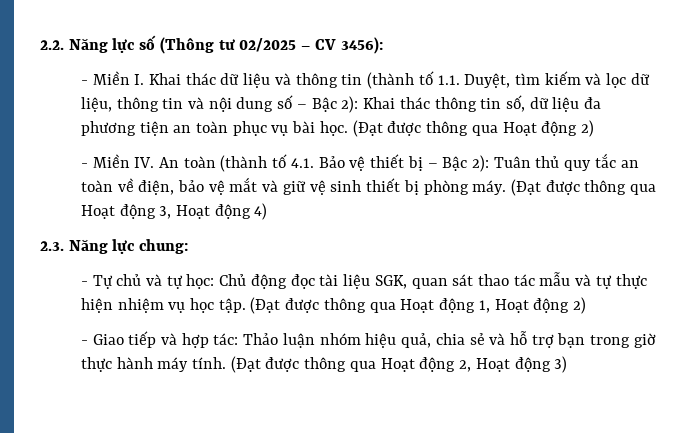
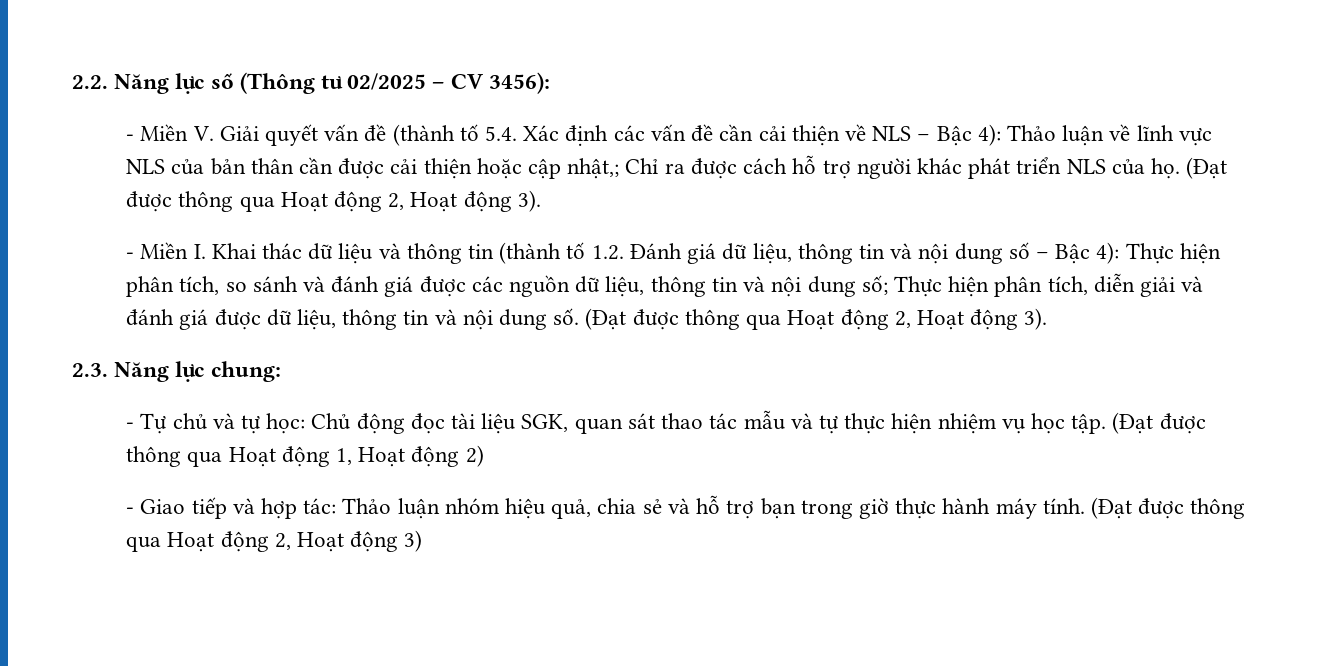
+ - Miền V. Giải quyết vấn đề (thành tố 5.4. Xác định các vấn đề cần cải thiện về NLS – Bậc 4): Thảo luận về lĩnh vực NLS của bản thân cần được cải thiện hoặc cập nhật,; Chỉ ra được cách hỗ trợ người khác phát triển NLS của họ. (Đạt được thông qua Hoạt động 2, Hoạt động 3).
- - Miền I. Khai thác dữ liệu và thông tin (thành tố 1.1. Duyệt, tìm kiếm và lọc dữ liệu, thông tin và nội dung số – Bậc 2): Khai thác thông tin số, dữ liệu đa phương tiện an toàn phục vụ bài học. (Đạt được thông qua Hoạt động 2)
- - Miền IV. An toàn (thành tố 4.1. Bảo vệ thiết bị – Bậc 2): Tuân thủ quy tắc an toàn về điện, bảo vệ mắt và giữ vệ sinh thiết bị phòng máy. (Đạt được thông qua Hoạt động 3, Hoạt động 4)
+ - Miền I. Khai thác dữ liệu và thông tin (thành tố 1.2. Đánh giá dữ liệu, thông tin và nội dung số – Bậc 4): Thực hiện phân tích, so sánh và đánh giá được các nguồn dữ liệu, thông tin và nội dung số; Thực hiện phân tích, diễn giải và đánh giá được dữ liệu, thông tin và nội dung số. (Đạt được thông qua Hoạt động 2, Hoạt động 3).

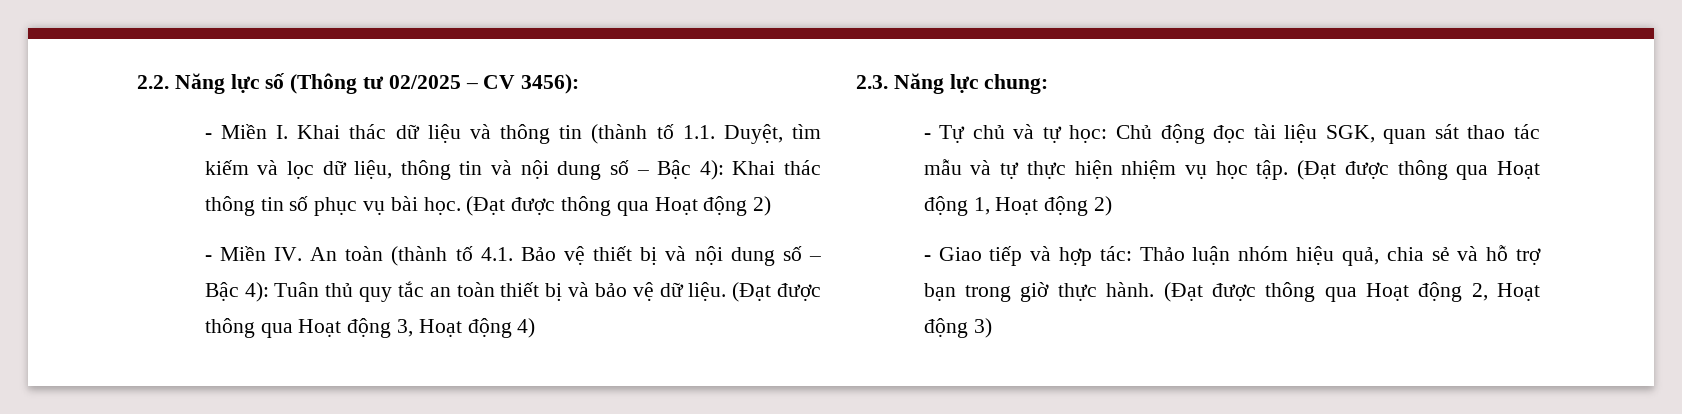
- - Miền V. Giải quyết vấn đề (thành tố 5.4. Xác định các vấn đề cần cải thiện về NLS – Bậc 4): Thảo luận về lĩnh vực NLS của bản thân cần được cải thiện hoặc cập nhật,; Chỉ ra được cách hỗ trợ người khác phát triển NLS của họ. (Đạt được thông qua Hoạt động 2, Hoạt động 3).
- - Miền I. Khai thác dữ liệu và thông tin (thành tố 1.2. Đánh giá dữ liệu, thông tin và nội dung số – Bậc 4): Thực hiện phân tích, so sánh và đánh giá được các nguồn dữ liệu, thông tin và nội dung số; Thực hiện phân tích, diễn giải và đánh giá được dữ liệu, thông tin và nội dung số. (Đạt được thông qua Hoạt động 2, Hoạt động 3).
+ - Miền I. Khai thác dữ liệu và thông tin (thành tố 1.1. Duyệt, tìm kiếm và lọc dữ liệu, thông tin và nội dung số – Bậc 4): Khai thác thông tin số phục vụ bài học. (Đạt được thông qua Hoạt động 2)
+ - Miền IV. An toàn (thành tố 4.1. Bảo vệ thiết bị và nội dung số – Bậc 4): Tuân thủ quy tắc an toàn thiết bị và bảo vệ dữ liệu. (Đạt được thông qua Hoạt động 3, Hoạt động 4)
- - Giao tiếp và hợp tác: Thảo luận nhóm hiệu quả, chia sẻ và hỗ trợ bạn trong giờ thực hành máy tính.
+ - Giao tiếp và hợp tác: Thảo luận nhóm hiệu quả, chia sẻ và hỗ trợ bạn trong giờ thực hành.

